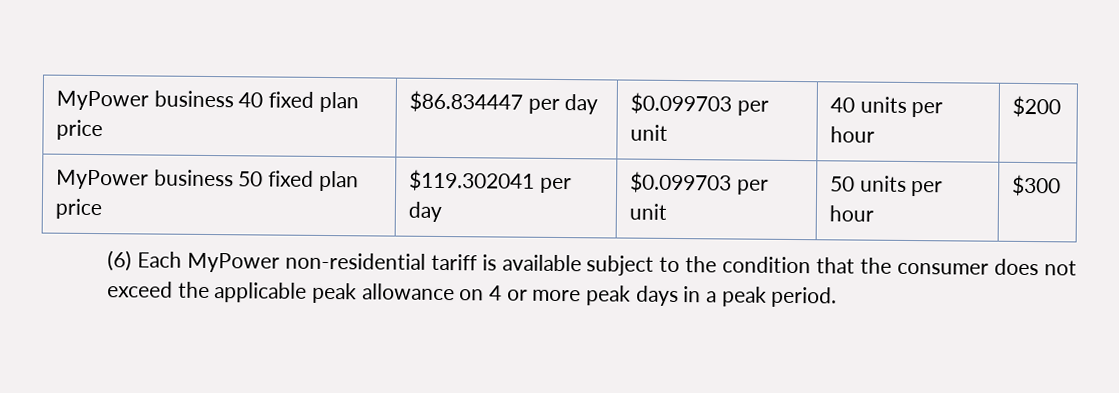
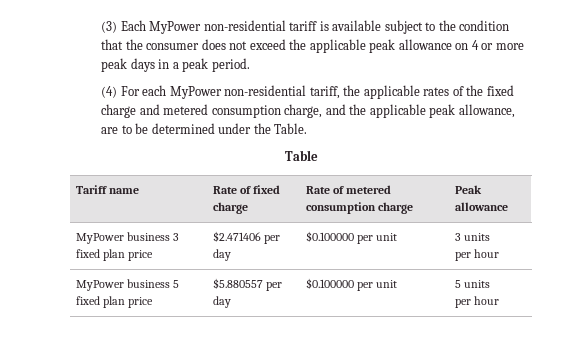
- MyPower business 40 fixed plan price | $86.834447 per day | $0.099703 per unit | 40 units per hour | $200
- MyPower business 50 fixed plan price | $119.302041 per day | $0.099703 per unit | 50 units per hour | $300
- (6) Each MyPower non-residential tariff is available subject to the condition that the consumer does not exceed the applicable peak allowance on 4 or more peak days in a peak period.
+ (3) Each MyPower non-residential tariff is available subject to the condition that the consumer does not exceed the applicable peak allowance on 4 or more peak days in a peak period.
+ (4) For each MyPower non-residential tariff, the applicable rates of the fixed charge and metered consumption charge, and the applicable peak allowance, are to be determined under the Table.
+ Table
+ Tariff name | Rate of fixed charge | Rate of metered consumption charge | Peak allowance
+ MyPower business 3 fixed plan price | $2.471406 per day | $0.100000 per unit | 3 units
+ per hour
+ MyPower business 5 fixed plan price | $5.880557 per day | $0.100000 per unit | 5 units
+ per hour

